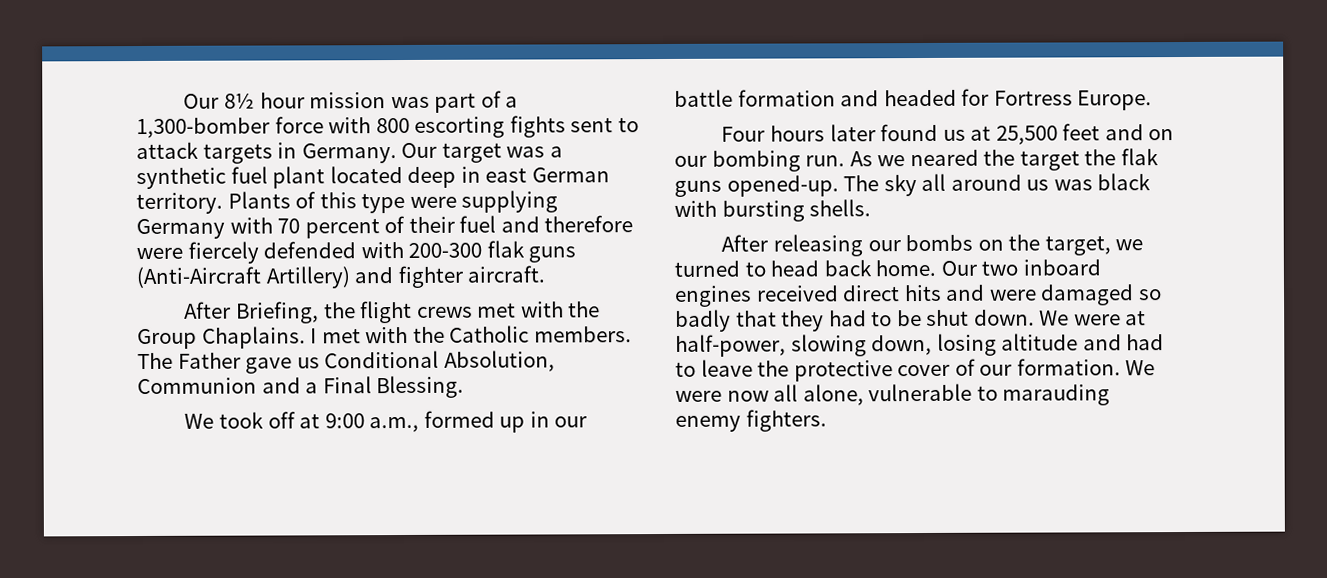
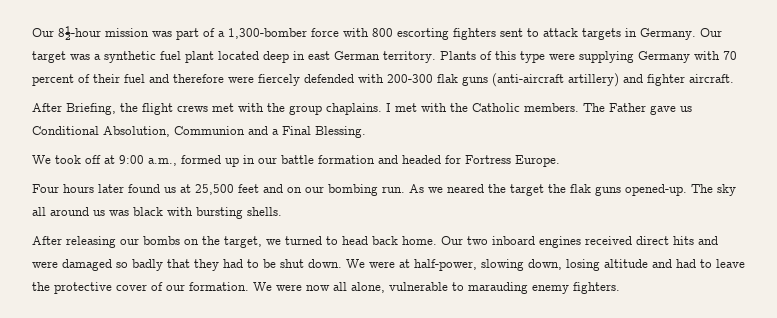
- Our 8½ hour mission was part of a 1,300-bomber force with 800 escorting fights sent to attack targets in Germany.
+ Our 8½-hour mission was part of a 1,300-bomber force with 800 escorting fighters sent to attack targets in Germany.
- Plants of this type were supplying Germany with 70 percent of their fuel and therefore were fiercely defended with 200-300 flak guns (Anti-Aircraft Artillery) and fighter aircraft.
+ Plants of this type were supplying Germany with 70 percent of their fuel and therefore were fiercely defended with 200-300 flak guns (anti-aircraft artillery) and fighter aircraft.
- After Briefing, the flight crews met with the Group Chaplains.
+ After Briefing, the flight crews met with the group chaplains.

